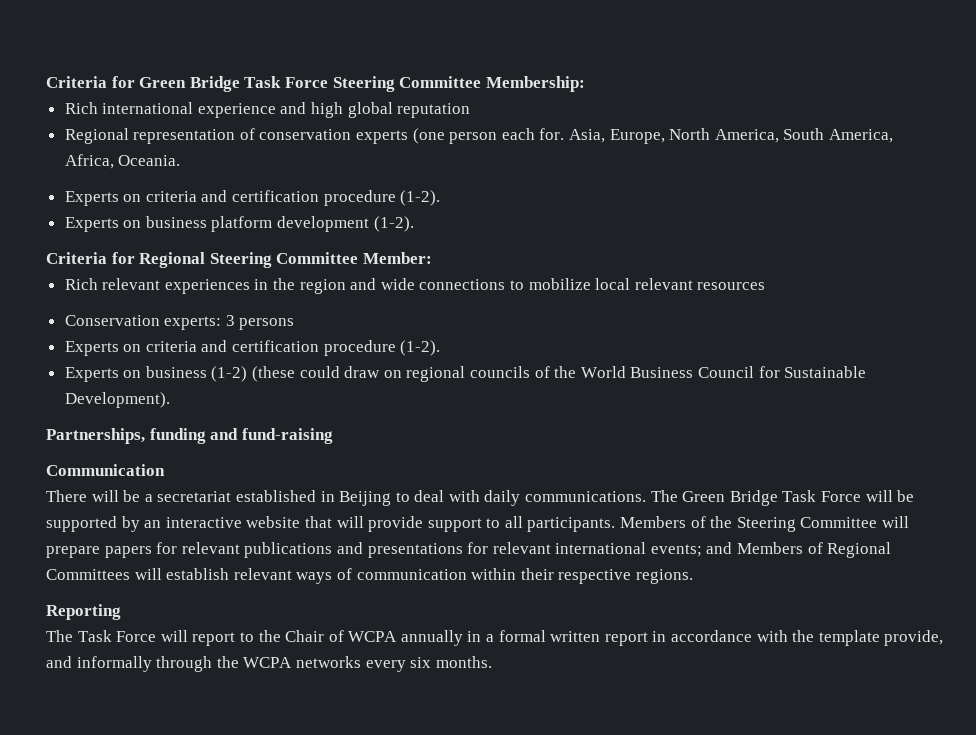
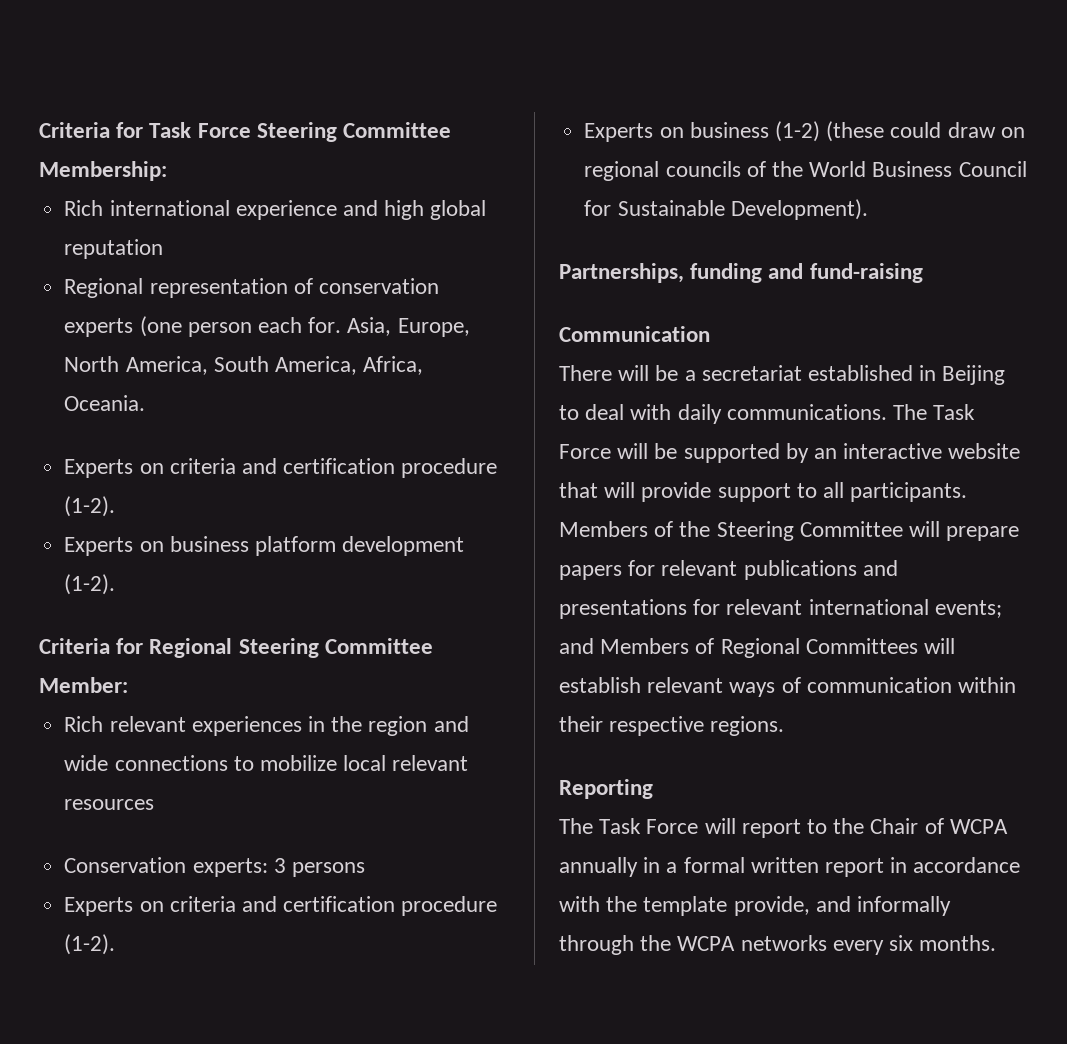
- Criteria for Green Bridge Task Force Steering Committee Membership:
+ Criteria for Task Force Steering Committee Membership:
- The Green Bridge Task Force will be supported by an interactive website that will provide support to all participants.
+ The Task Force will be supported by an interactive website that will provide support to all participants.

